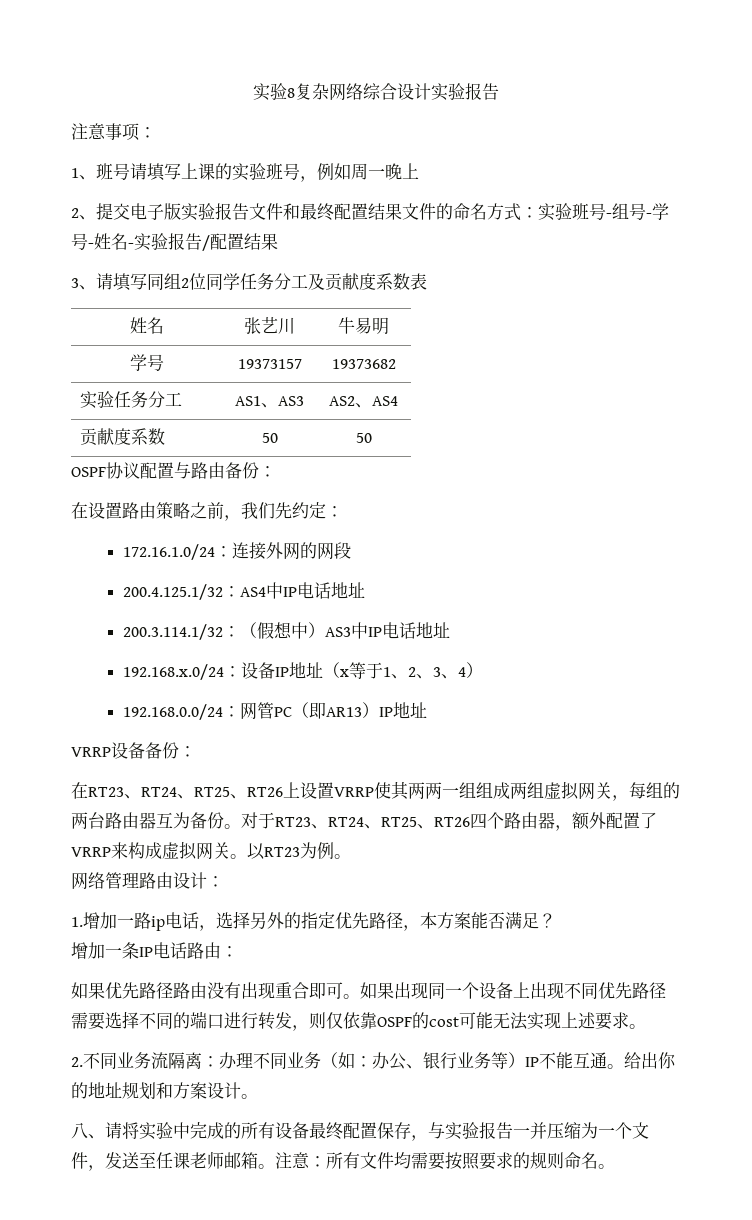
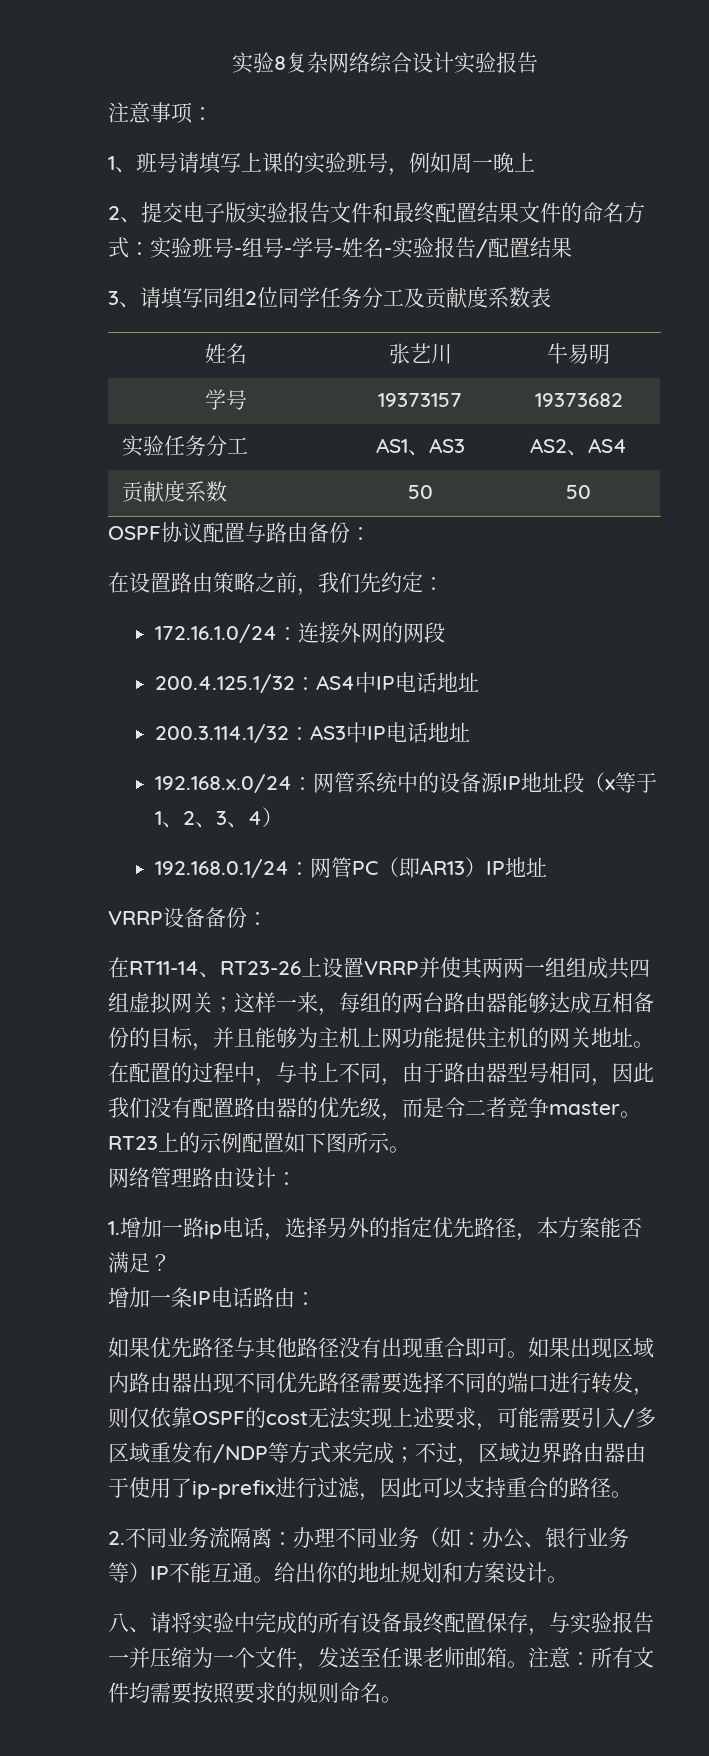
- 200.3.114.1/32：（假想中）AS3中IP电话地址
+ 200.3.114.1/32：AS3中IP电话地址
- 192.168.x.0/24：设备IP地址（x等于1、2、3、4）
+ 192.168.x.0/24：网管系统中的设备源IP地址段（x等于1、2、3、4）
- 192.168.0.0/24：网管PC（即AR13）IP地址
+ 192.168.0.1/24：网管PC（即AR13）IP地址
- 在RT23、RT24、RT25、RT26上设置VRRP使其两两一组组成两组虚拟网关，每组的两台路由器互为备份。对于RT23、RT24、RT25、RT26四个路由器，额外配置了VRRP来构成虚拟网关。以RT23为例。
+ 在RT11-14、RT23-26上设置VRRP并使其两两一组组成共四组虚拟网关；这样一来，每组的两台路由器能够达成互相备份的目标，并且能够为主机上网功能提供主机的网关地址。在配置的过程中，与书上不同，由于路由器型号相同，因此我们没有配置路由器的优先级，而是令二者竞争master。RT23上的示例配置如下图所示。
- 如果优先路径路由没有出现重合即可。
+ 如果优先路径与其他路径没有出现重合即可。
- 如果出现同一个设备上出现不同优先路径需要选择不同的端口进行转发，则仅依靠OSPF的cost可能无法实现上述要求。
+ 如果出现区域内路由器出现不同优先路径需要选择不同的端口进行转发，则仅依靠OSPF的cost无法实现上述要求，可能需要引入/多区域重发布/NDP等方式来完成；不过，区域边界路由器由于使用了ip-prefix进行过滤，因此可以支持重合的路径。

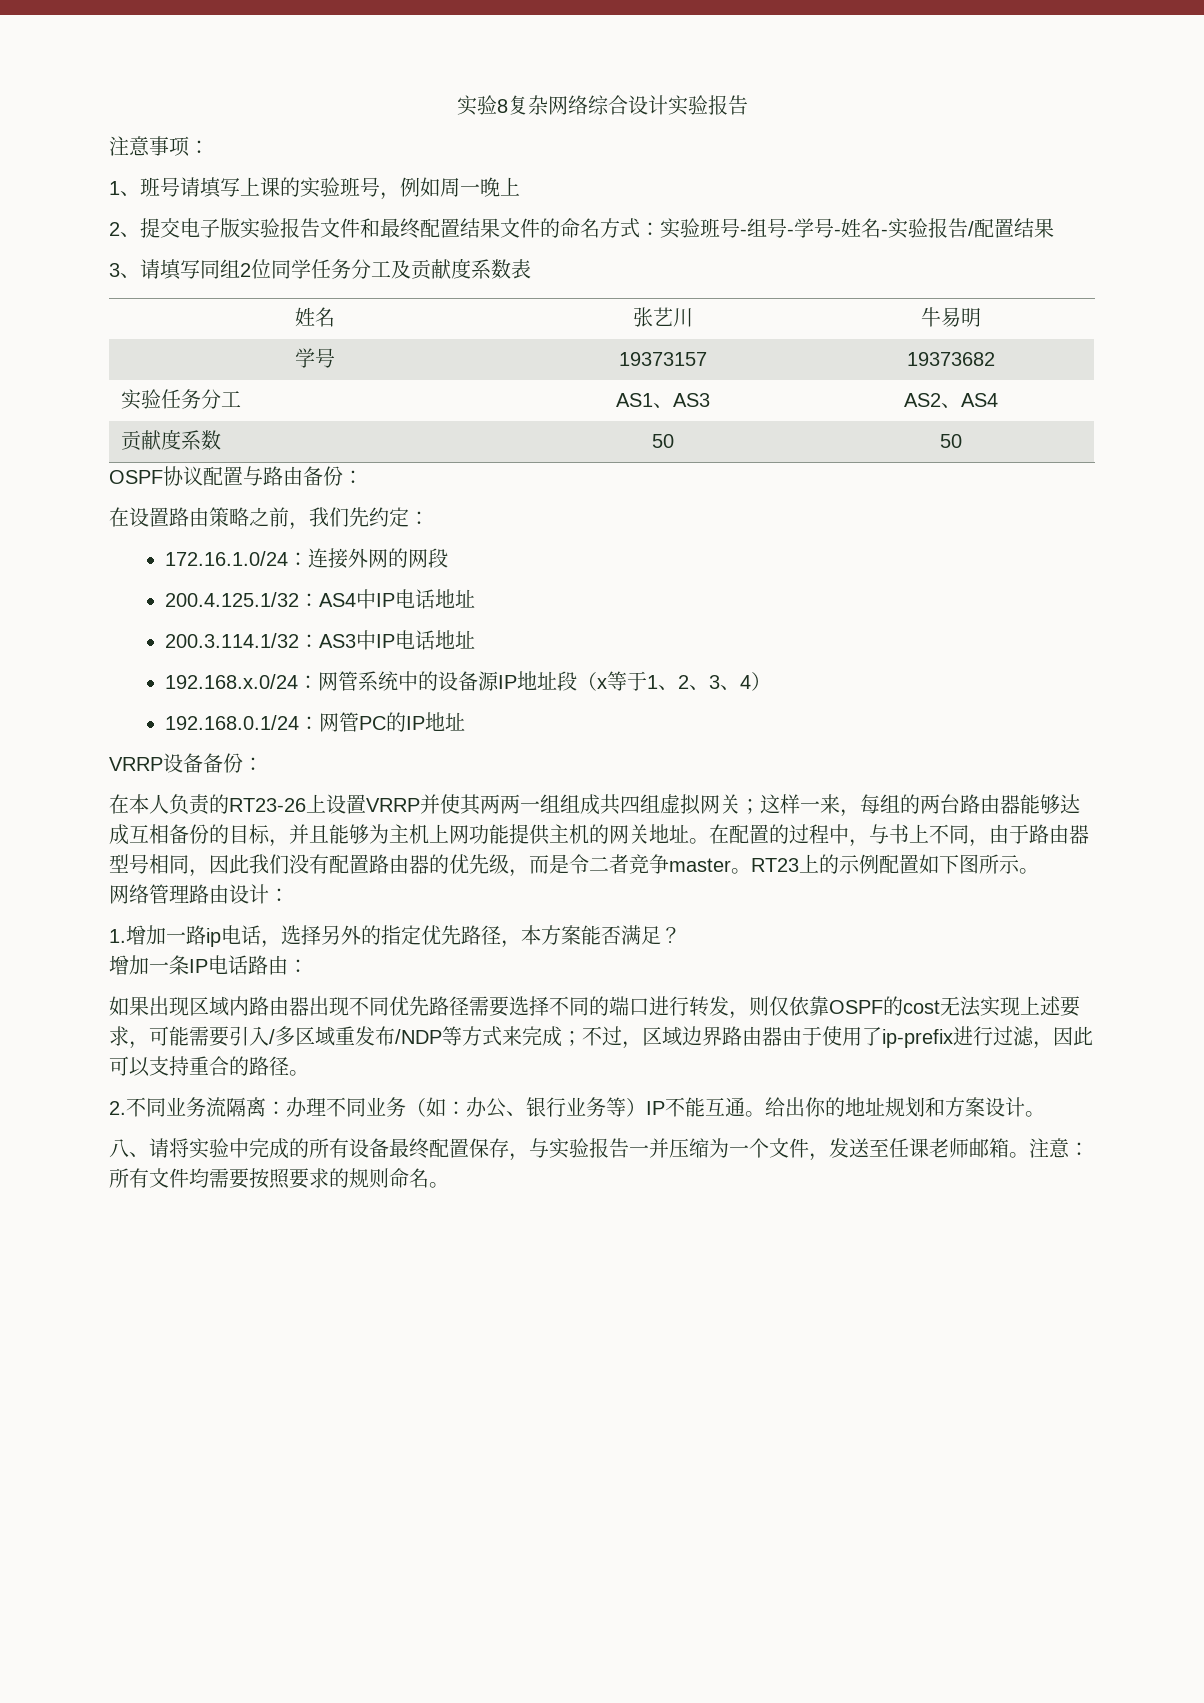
- 192.168.0.1/24：网管PC（即AR13）IP地址
+ 192.168.0.1/24：网管PC的IP地址
- 在RT11-14、RT23-26上设置VRRP并使其两两一组组成共四组虚拟网关；这样一来，每组的两台路由器能够达成互相备份的目标，并且能够为主机上网功能提供主机的网关地址。
+ 在本人负责的RT23-26上设置VRRP并使其两两一组组成共四组虚拟网关；这样一来，每组的两台路由器能够达成互相备份的目标，并且能够为主机上网功能提供主机的网关地址。
- 如果优先路径与其他路径没有出现重合即可。如果出现区域内路由器出现不同优先路径需要选择不同的端口进行转发，则仅依靠OSPF的cost无法实现上述要求，可能需要引入/多区域重发布/NDP等方式来完成；不过，区域边界路由器由于使用了ip-prefix进行过滤，因此可以支持重合的路径。
+ 如果出现区域内路由器出现不同优先路径需要选择不同的端口进行转发，则仅依靠OSPF的cost无法实现上述要求，可能需要引入/多区域重发布/NDP等方式来完成；不过，区域边界路由器由于使用了ip-prefix进行过滤，因此可以支持重合的路径。

